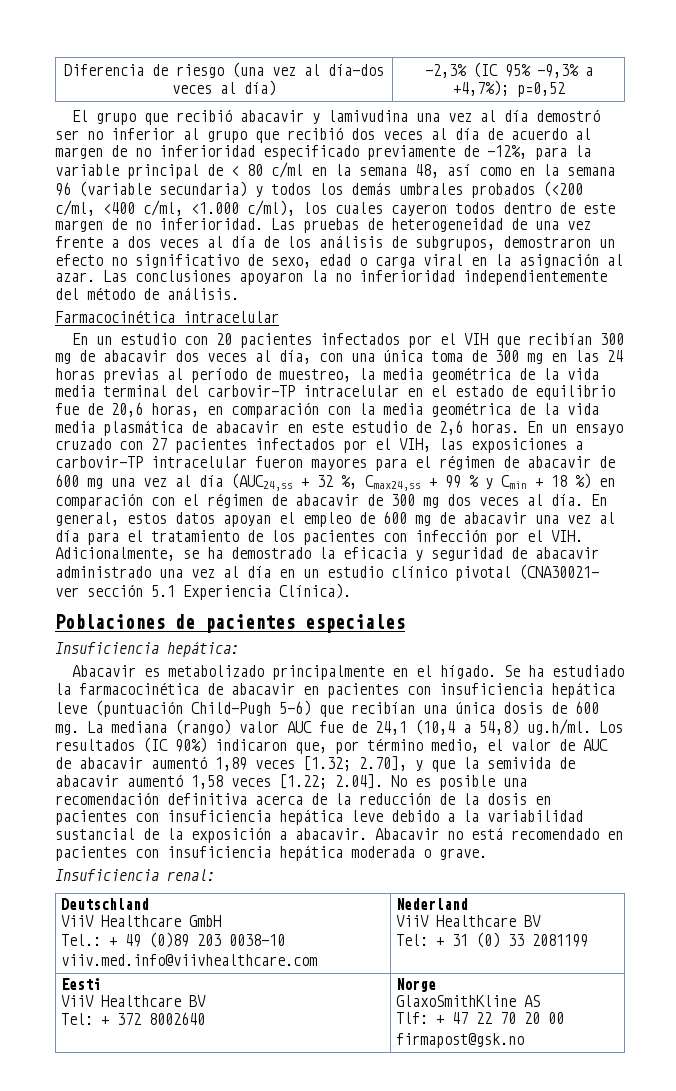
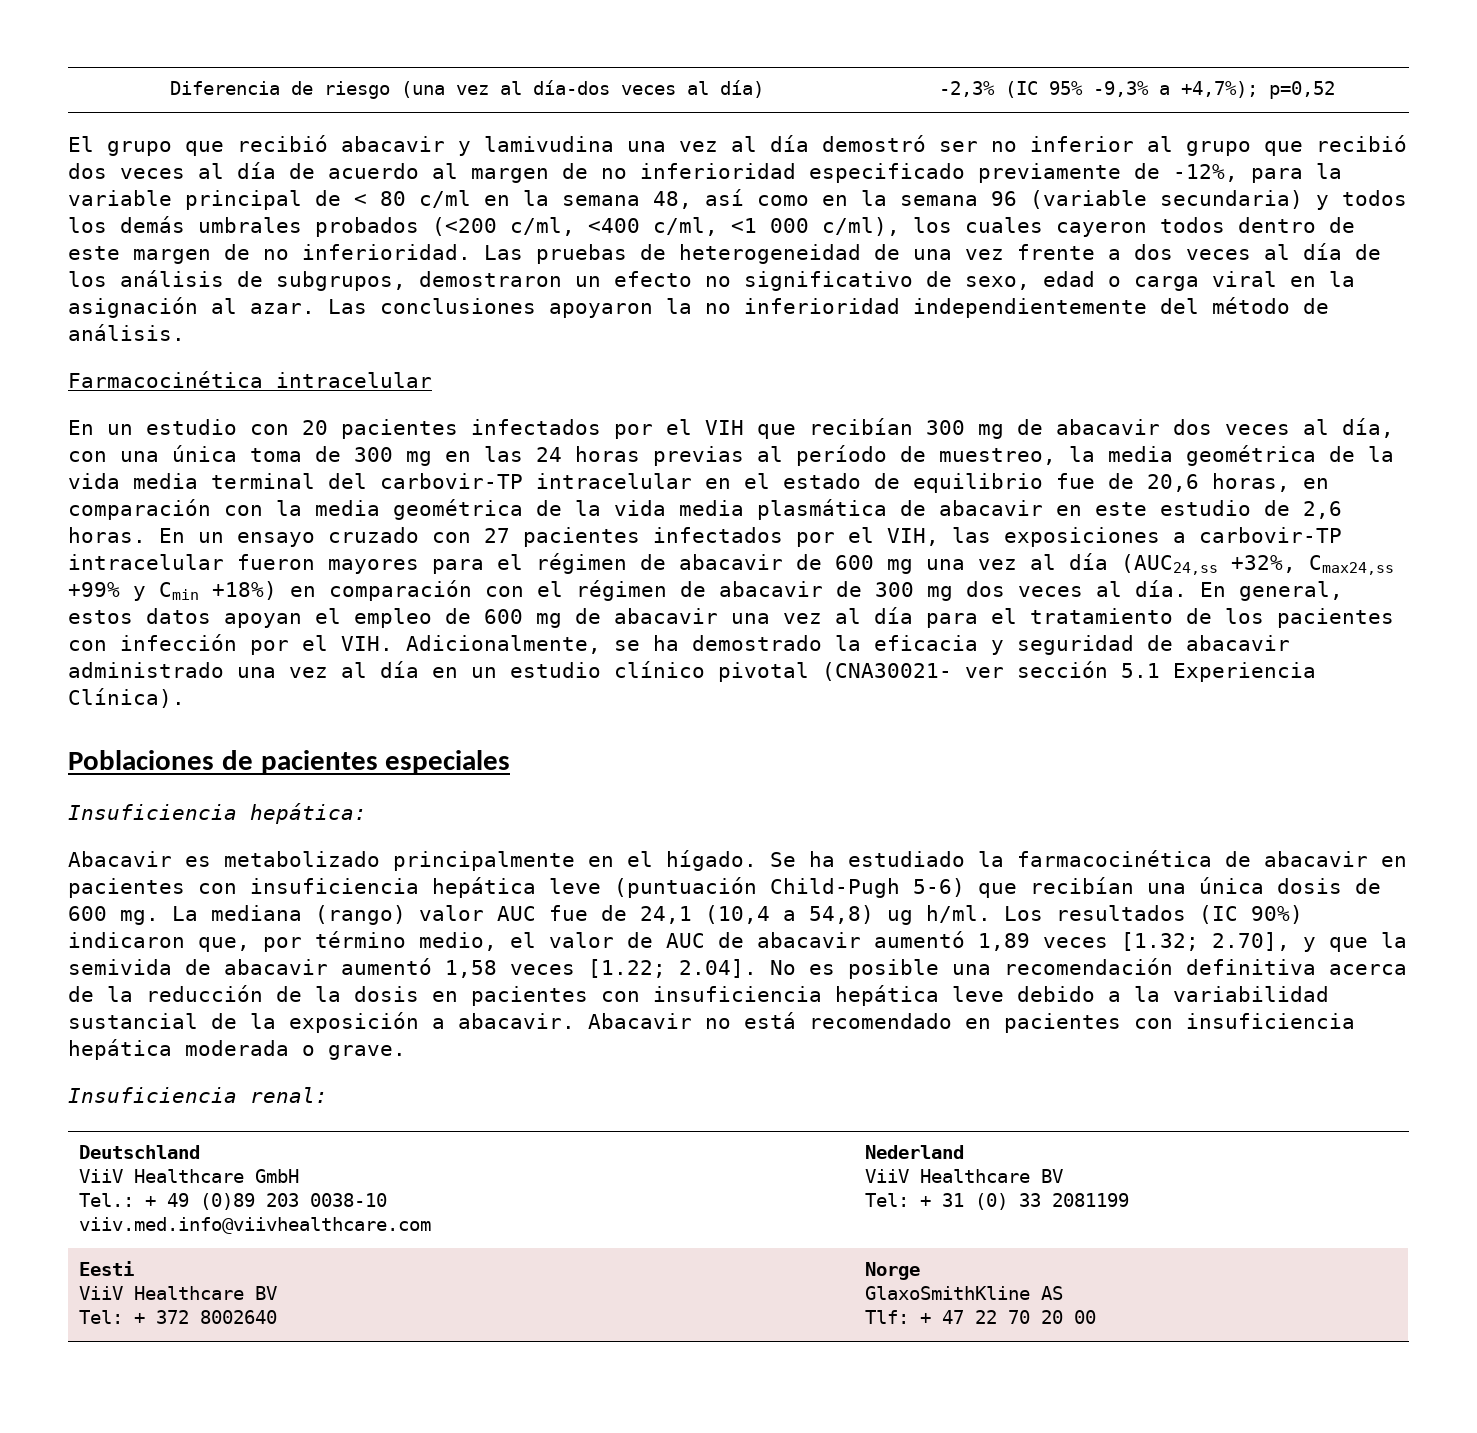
- El grupo que recibió abacavir y lamivudina una vez al día demostró ser no inferior al grupo que recibió dos veces al día de acuerdo al margen de no inferioridad especificado previamente de -12%, para la variable principal de < 80 c/ml en la semana 48, así como en la semana 96 (variable secundaria) y todos los demás umbrales probados (<200 c/ml, <400 c/ml, <1.000 c/ml), los cuales cayeron todos dentro de este margen de no inferioridad.
+ El grupo que recibió abacavir y lamivudina una vez al día demostró ser no inferior al grupo que recibió dos veces al día de acuerdo al margen de no inferioridad especificado previamente de -12%, para la variable principal de < 80 c/ml en la semana 48, así como en la semana 96 (variable secundaria) y todos los demás umbrales probados (<200 c/ml, <400 c/ml, <1 000 c/ml), los cuales cayeron todos dentro de este margen de no inferioridad.
- En un ensayo cruzado con 27 pacientes infectados por el VIH, las exposiciones a carbovir-TP intracelular fueron mayores para el régimen de abacavir de 600 mg una vez al día (AUC24,ss + 32 %, Cmax24,ss + 99 % y Cmin + 18 %) en comparación con el régimen de abacavir de 300 mg dos veces al día.
+ En un ensayo cruzado con 27 pacientes infectados por el VIH, las exposiciones a carbovir-TP intracelular fueron mayores para el régimen de abacavir de 600 mg una vez al día (AUC24,ss +32%, Cmax24,ss +99% y Cmin +18%) en comparación con el régimen de abacavir de 300 mg dos veces al día.
- La mediana (rango) valor AUC fue de 24,1 (10,4 a 54,8) ug.h/ml. Los resultados (IC 90%) indicaron que, por término medio, el valor de AUC de abacavir aumentó 1,89 veces [1.32;
+ La mediana (rango) valor AUC fue de 24,1 (10,4 a 54,8) ug h/ml. Los resultados (IC 90%) indicaron que, por término medio, el valor de AUC de abacavir aumentó 1,89 veces [1.32;
  Eesti
  ViiV Healthcare BV
  Tel: + 372 8002640 | Norge
  GlaxoSmithKline AS
  Tlf: + 47 22 70 20 00
- firmapost@gsk.no

